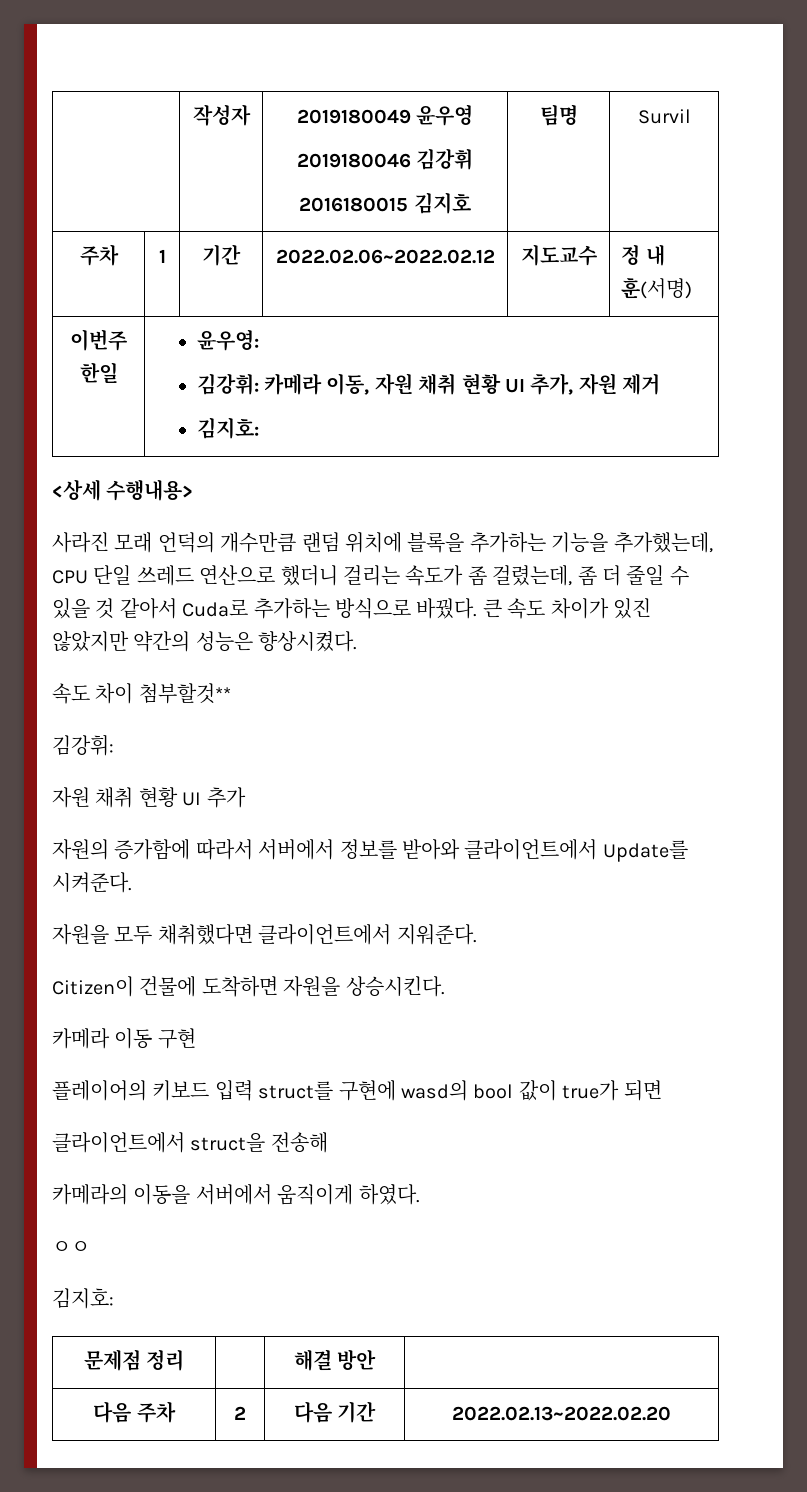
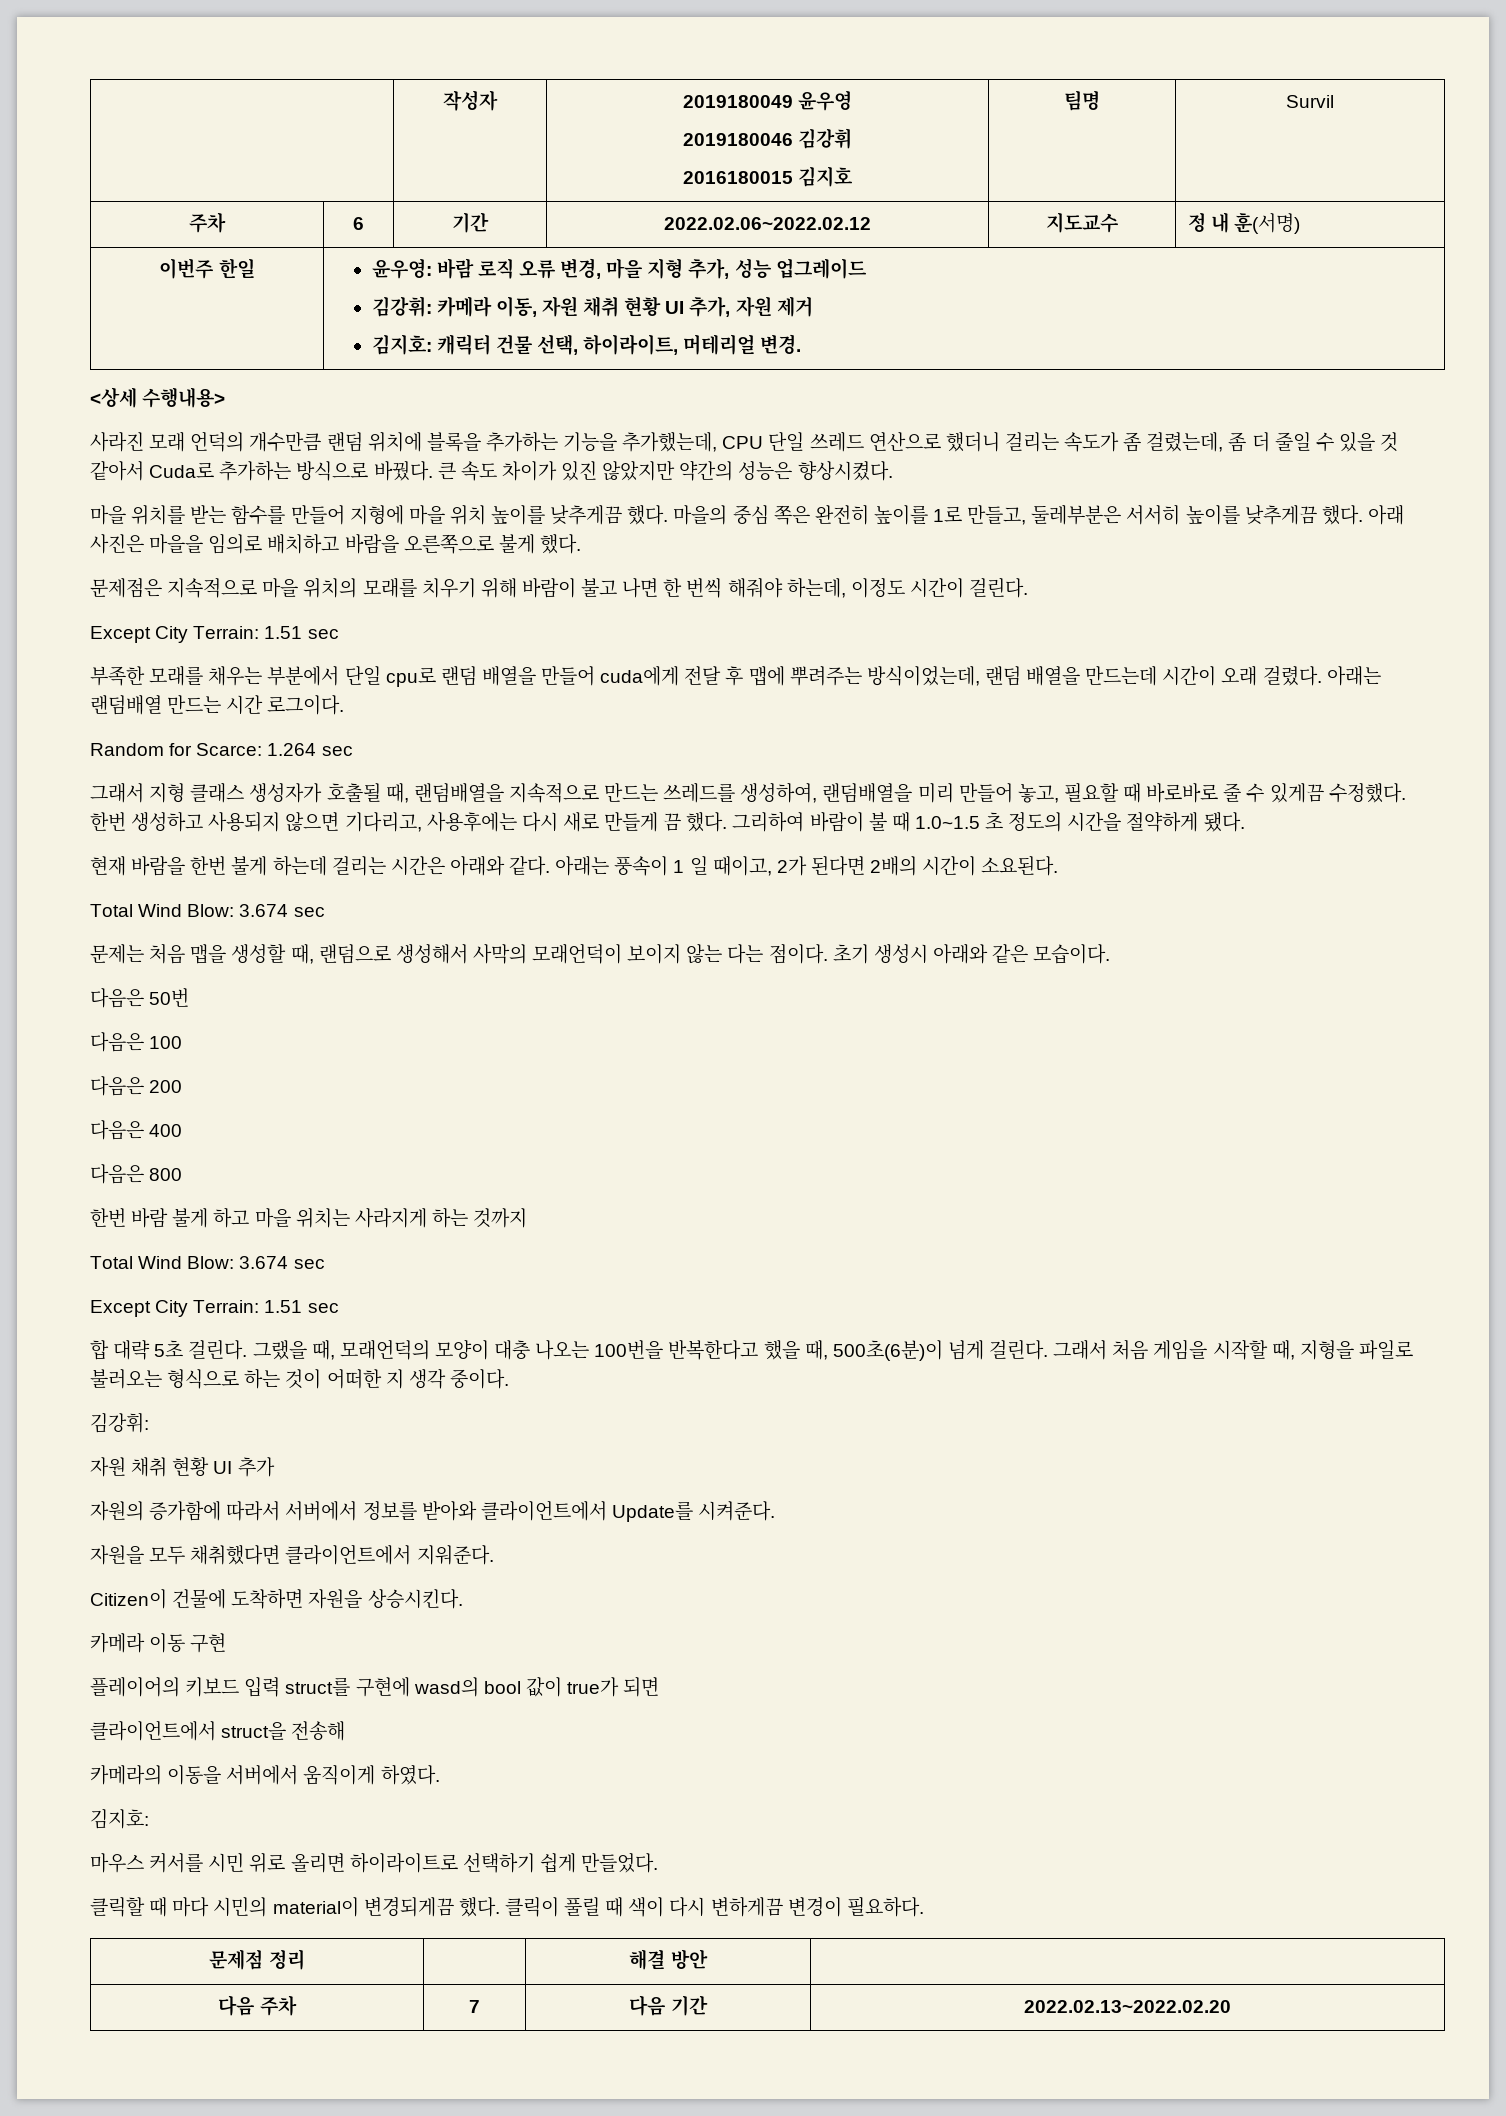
- 주차 | 1 | 기간 | 2022.02.06~2022.02.12 | 지도교수 | 정 내 훈(서명)
+ 주차 | 6 | 기간 | 2022.02.06~2022.02.12 | 지도교수 | 정 내 훈(서명)
- 이번주 한일 | 윤우영:
+ 이번주 한일 | 윤우영: 바람 로직 오류 변경, 마을 지형 추가, 성능 업그레이드
  김강휘: 카메라 이동, 자원 채취 현황 UI 추가, 자원 제거
- 김지호:
+ 김지호: 캐릭터 건물 선택, 하이라이트, 머테리얼 변경.
- 속도 차이 첨부할것**
+ 마을 위치를 받는 함수를 만들어 지형에 마을 위치 높이를 낮추게끔 했다. 마을의 중심 쪽은 완전히 높이를 1로 만들고, 둘레부분은 서서히 높이를 낮추게끔 했다. 아래 사진은 마을을 임의로 배치하고 바람을 오른쪽으로 불게 했다.
+ 문제점은 지속적으로 마을 위치의 모래를 치우기 위해 바람이 불고 나면 한 번씩 해줘야 하는데, 이정도 시간이 걸린다.
+ Except City Terrain: 1.51 sec
+ 부족한 모래를 채우는 부분에서 단일 cpu로 랜덤 배열을 만들어 cuda에게 전달 후 맵에 뿌려주는 방식이었는데, 랜덤 배열을 만드는데 시간이 오래 걸렸다. 아래는 랜덤배열 만드는 시간 로그이다.
+ Random for Scarce: 1.264 sec
+ 그래서 지형 클래스 생성자가 호출될 때, 랜덤배열을 지속적으로 만드는 쓰레드를 생성하여, 랜덤배열을 미리 만들어 놓고, 필요할 때 바로바로 줄 수 있게끔 수정했다. 한번 생성하고 사용되지 않으면 기다리고, 사용후에는 다시 새로 만들게 끔 했다. 그리하여 바람이 불 때 1.0~1.5 초 정도의 시간을 절약하게 됐다.
+ 현재 바람을 한번 불게 하는데 걸리는 시간은 아래와 같다. 아래는 풍속이 1 일 때이고, 2가 된다면 2배의 시간이 소요된다.
+ Total Wind Blow: 3.674 sec
+ 문제는 처음 맵을 생성할 때, 랜덤으로 생성해서 사막의 모래언덕이 보이지 않는 다는 점이다. 초기 생성시 아래와 같은 모습이다.
+ 다음은 50번
+ 다음은 100
+ 다음은 200
+ 다음은 400
+ 다음은 800
+ 한번 바람 불게 하고 마을 위치는 사라지게 하는 것까지
+ Total Wind Blow: 3.674 sec
+ Except City Terrain: 1.51 sec
+ 합 대략 5초 걸린다. 그랬을 때, 모래언덕의 모양이 대충 나오는 100번을 반복한다고 했을 때, 500초(6분)이 넘게 걸린다. 그래서 처음 게임을 시작할 때, 지형을 파일로 불러오는 형식으로 하는 것이 어떠한 지 생각 중이다.
  카메라의 이동을 서버에서 움직이게 하였다.
- ㅇㅇ
  김지호:
+ 마우스 커서를 시민 위로 올리면 하이라이트로 선택하기 쉽게 만들었다.
+ 클릭할 때 마다 시민의 material이 변경되게끔 했다. 클릭이 풀릴 때 색이 다시 변하게끔 변경이 필요하다.
- 다음 주차 | 2 | 다음 기간 | 2022.02.13~2022.02.20
+ 다음 주차 | 7 | 다음 기간 | 2022.02.13~2022.02.20

